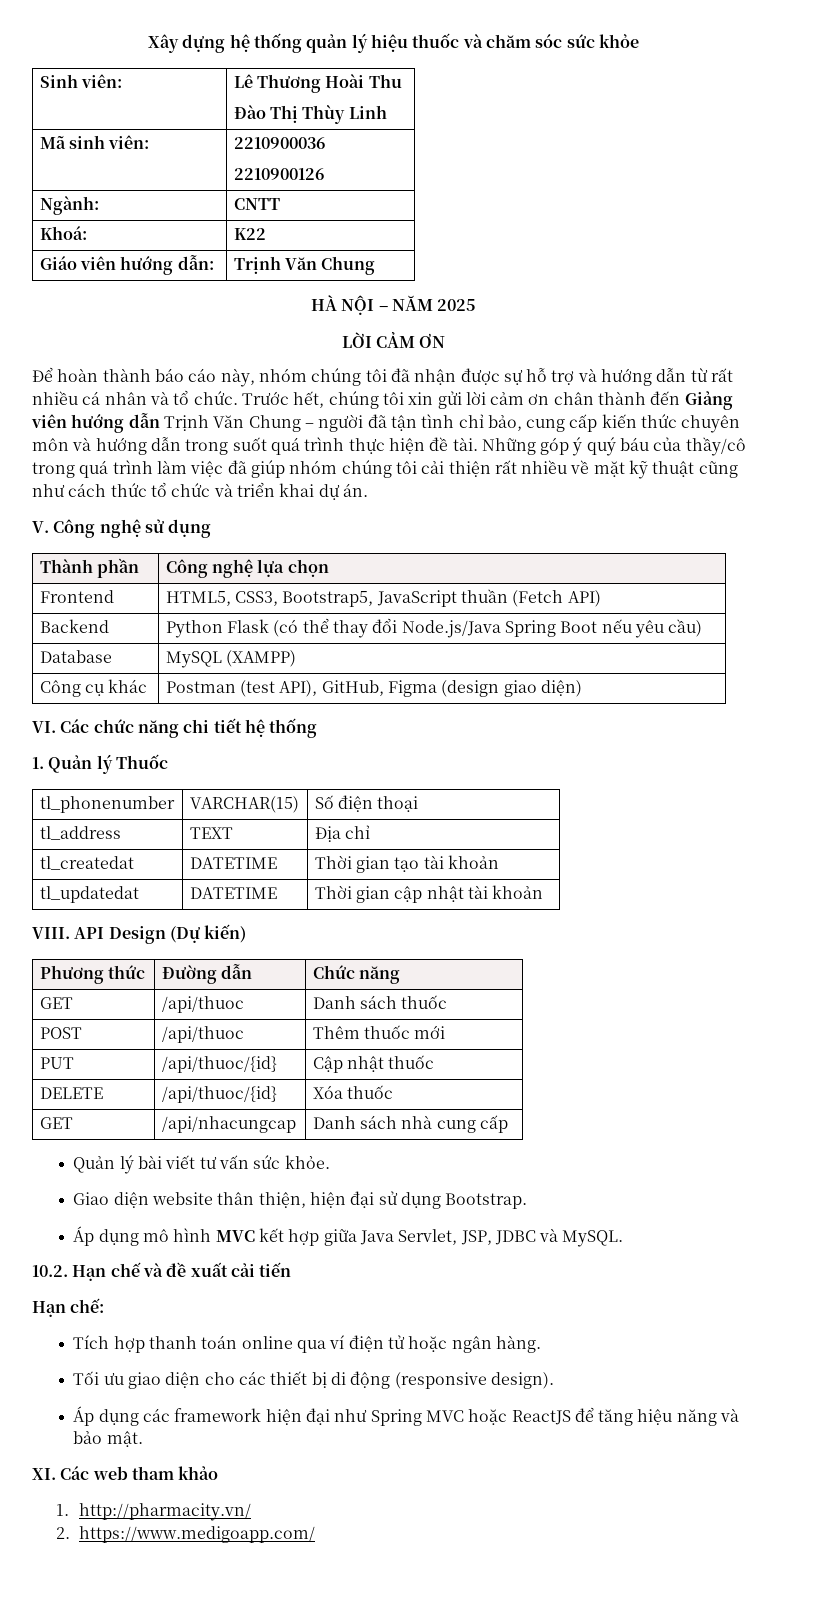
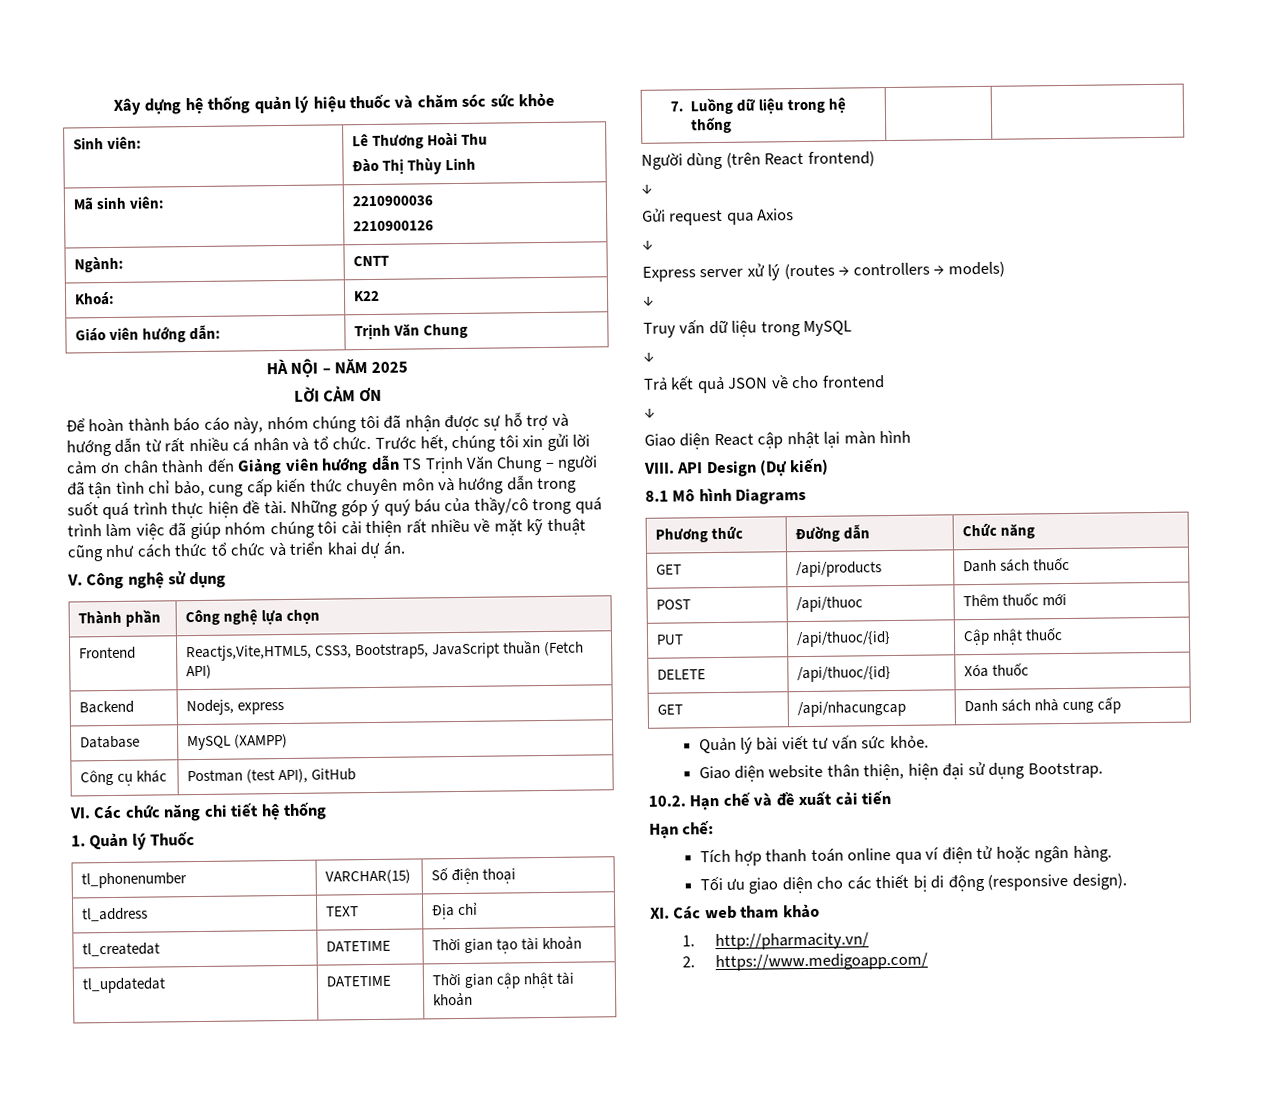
- Trước hết, chúng tôi xin gửi lời cảm ơn chân thành đến Giảng viên hướng dẫn Trịnh Văn Chung – người đã tận tình chỉ bảo, cung cấp kiến thức chuyên môn và hướng dẫn trong suốt quá trình thực hiện đề tài.
+ Trước hết, chúng tôi xin gửi lời cảm ơn chân thành đến Giảng viên hướng dẫn TS Trịnh Văn Chung – người đã tận tình chỉ bảo, cung cấp kiến thức chuyên môn và hướng dẫn trong suốt quá trình thực hiện đề tài.
- Frontend | HTML5, CSS3, Bootstrap5, JavaScript thuần (Fetch API)
+ Frontend | Reactjs,Vite,HTML5, CSS3, Bootstrap5, JavaScript thuần (Fetch API)
- Backend | Python Flask (có thể thay đổi Node.js/Java Spring Boot nếu yêu cầu)
+ Backend | Nodejs, express
- Công cụ khác | Postman (test API), GitHub, Figma (design giao diện)
+ Công cụ khác | Postman (test API), GitHub
+ 7. Luồng dữ liệu trong hệ thống | |
+ Người dùng (trên React frontend)
+ ↓
+ Gửi request qua Axios
+ ↓
+ Express server xử lý (routes → controllers → models)
+ ↓
+ Truy vấn dữ liệu trong MySQL
+ ↓
+ Trả kết quả JSON về cho frontend
+ ↓
+ Giao diện React cập nhật lại màn hình
+ 8.1 Mô hình Diagrams
- GET | /api/thuoc | Danh sách thuốc
+ GET | /api/products | Danh sách thuốc
- Áp dụng mô hình MVC kết hợp giữa Java Servlet, JSP, JDBC và MySQL.
- Áp dụng các framework hiện đại như Spring MVC hoặc ReactJS để tăng hiệu năng và bảo mật.

